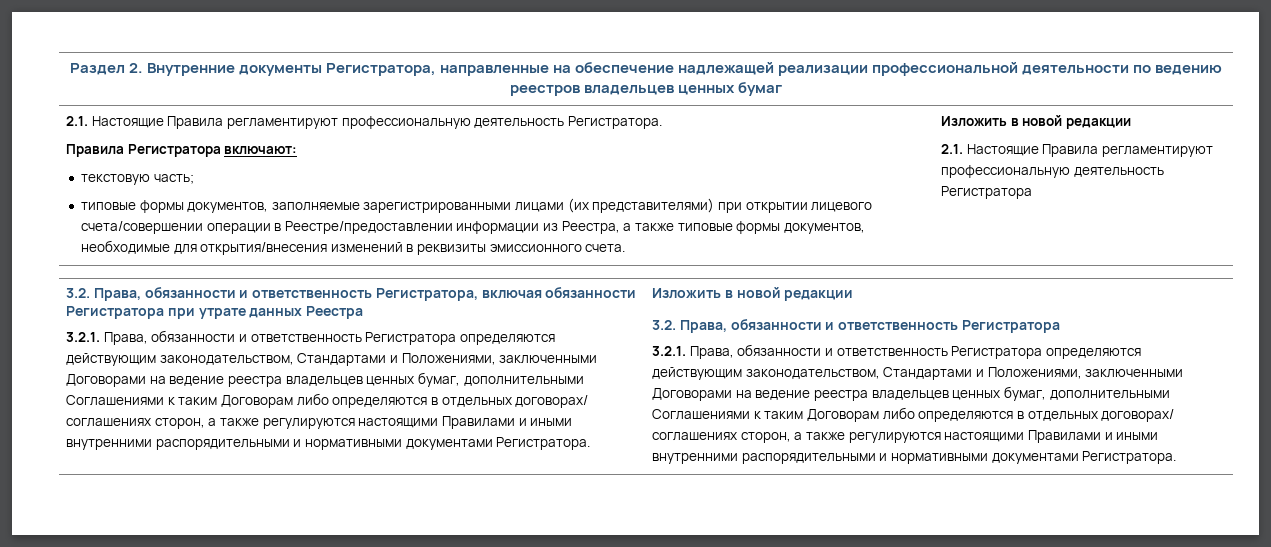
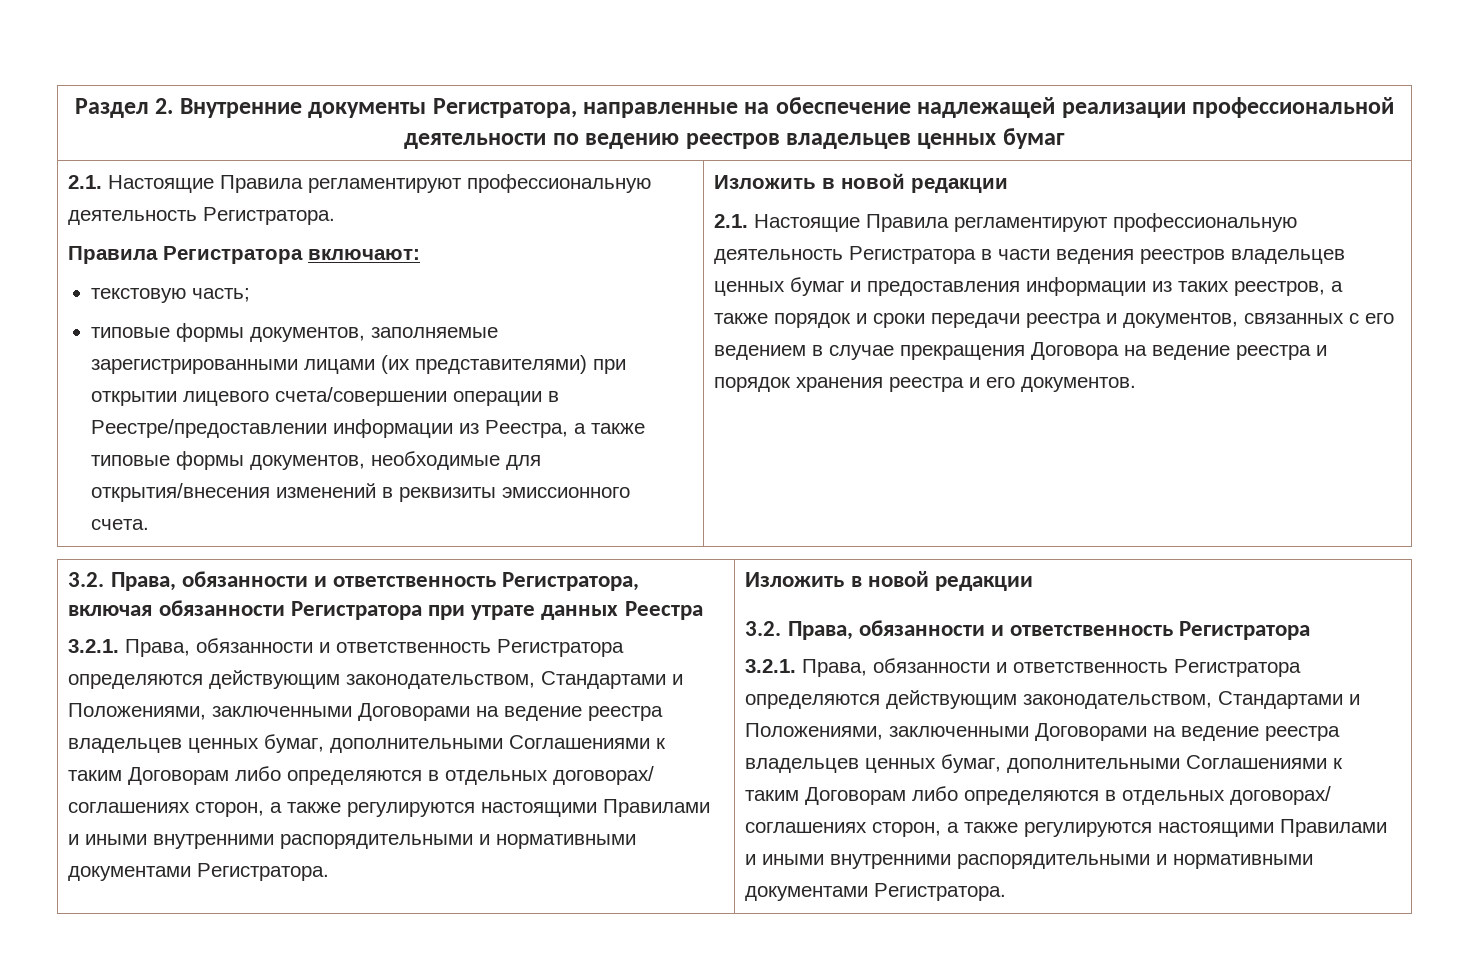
- 2.1. Настоящие Правила регламентируют профессиональную деятельность Регистратора
+ 2.1. Настоящие Правила регламентируют профессиональную деятельность Регистратора в части ведения реестров владельцев ценных бумаг и предоставления информации из таких реестров, а также порядок и сроки передачи реестра и документов, связанных с его ведением в случае прекращения Договора на ведение реестра и порядок хранения реестра и его документов.

